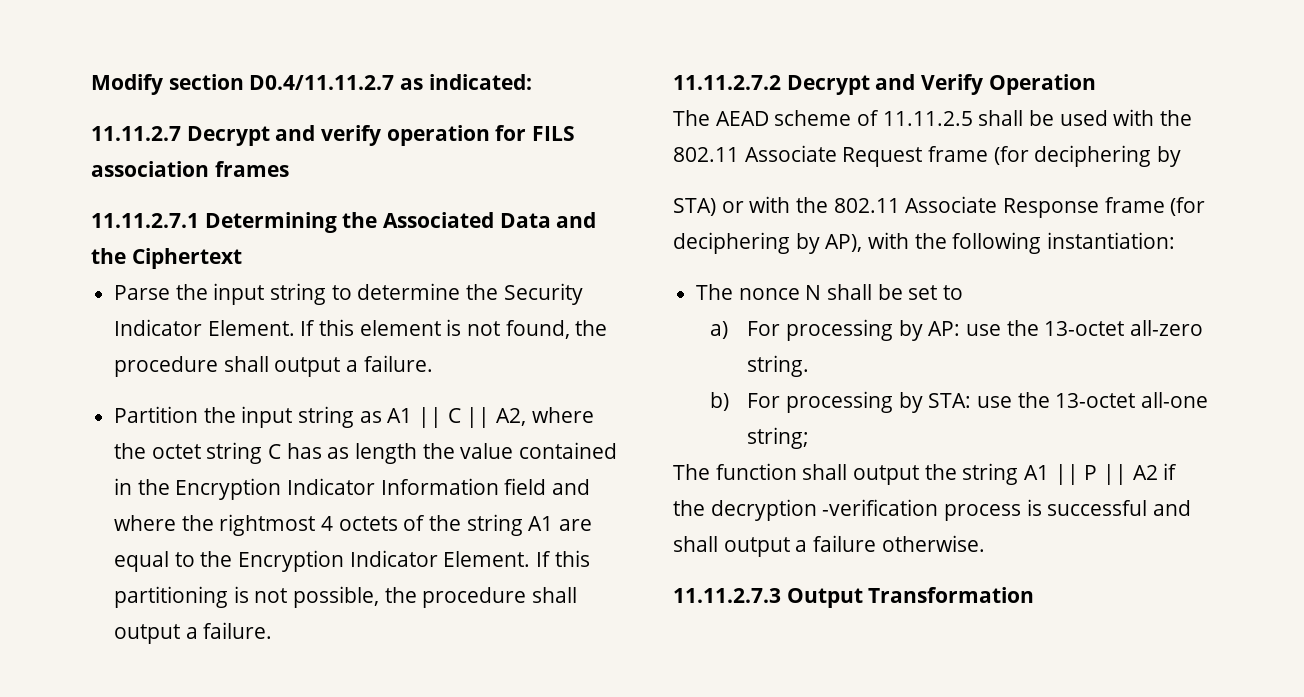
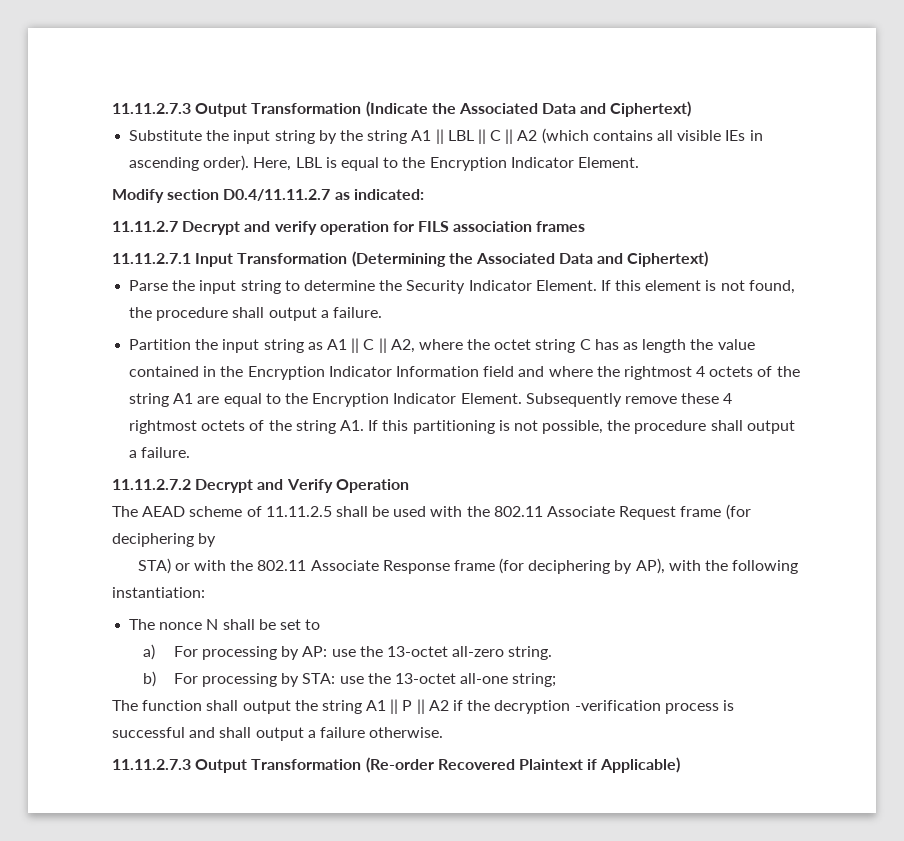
+ 11.11.2.7.3 Output Transformation (Indicate the Associated Data and Ciphertext)
+ Substitute the input string by the string A1 || LBL || C || A2 (which contains all visible IEs in ascending order). Here, LBL is equal to the Encryption Indicator Element.
- 11.11.2.7.1 Determining the Associated Data and the Ciphertext
+ 11.11.2.7.1 Input Transformation (Determining the Associated Data and Ciphertext)
- If this partitioning is not possible, the procedure shall output a failure.
+ Subsequently remove these 4 rightmost octets of the string A1. If this partitioning is not possible, the procedure shall output a failure.
- 11.11.2.7.3 Output Transformation
+ 11.11.2.7.3 Output Transformation (Re-order Recovered Plaintext if Applicable)

